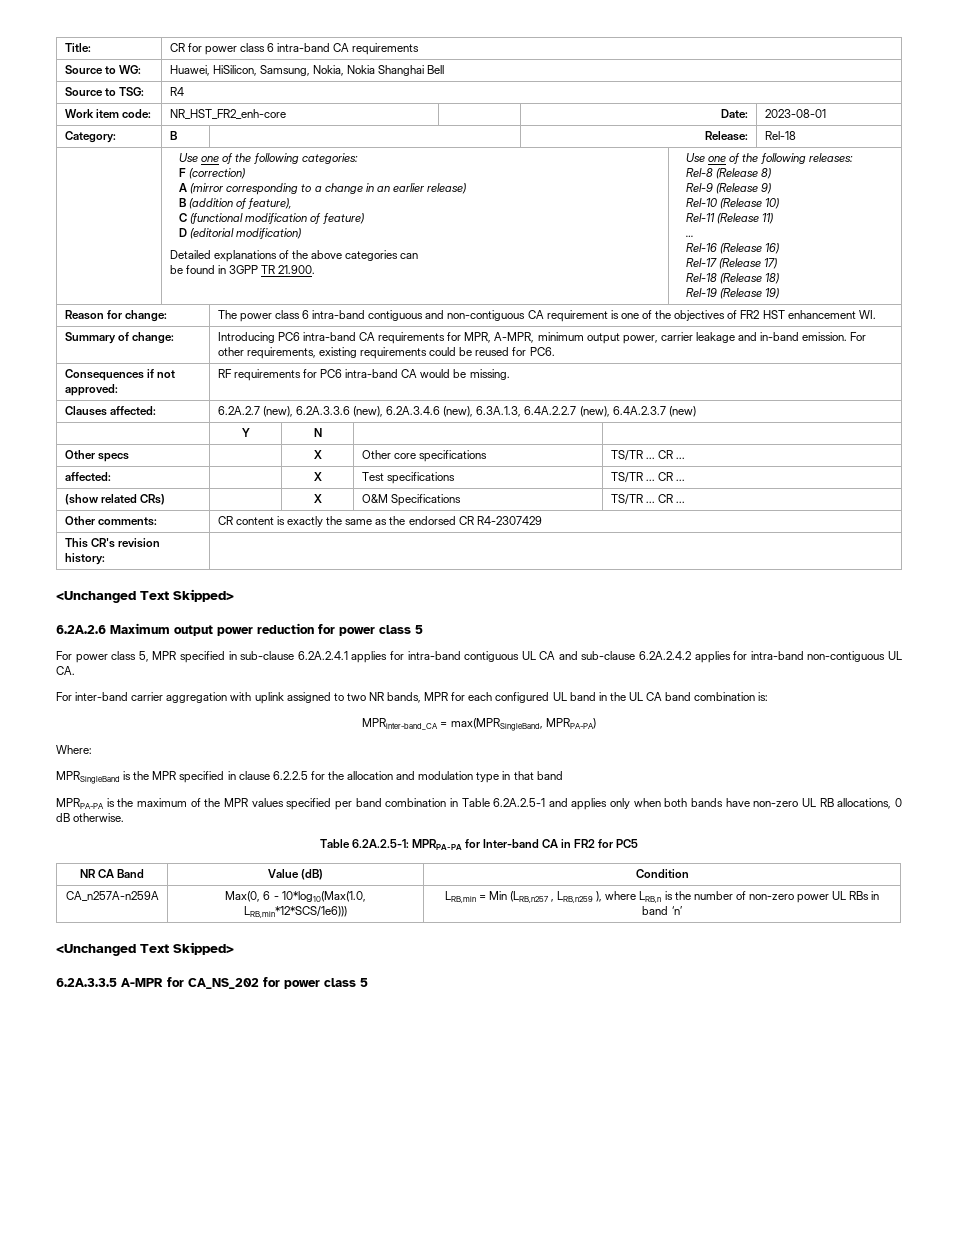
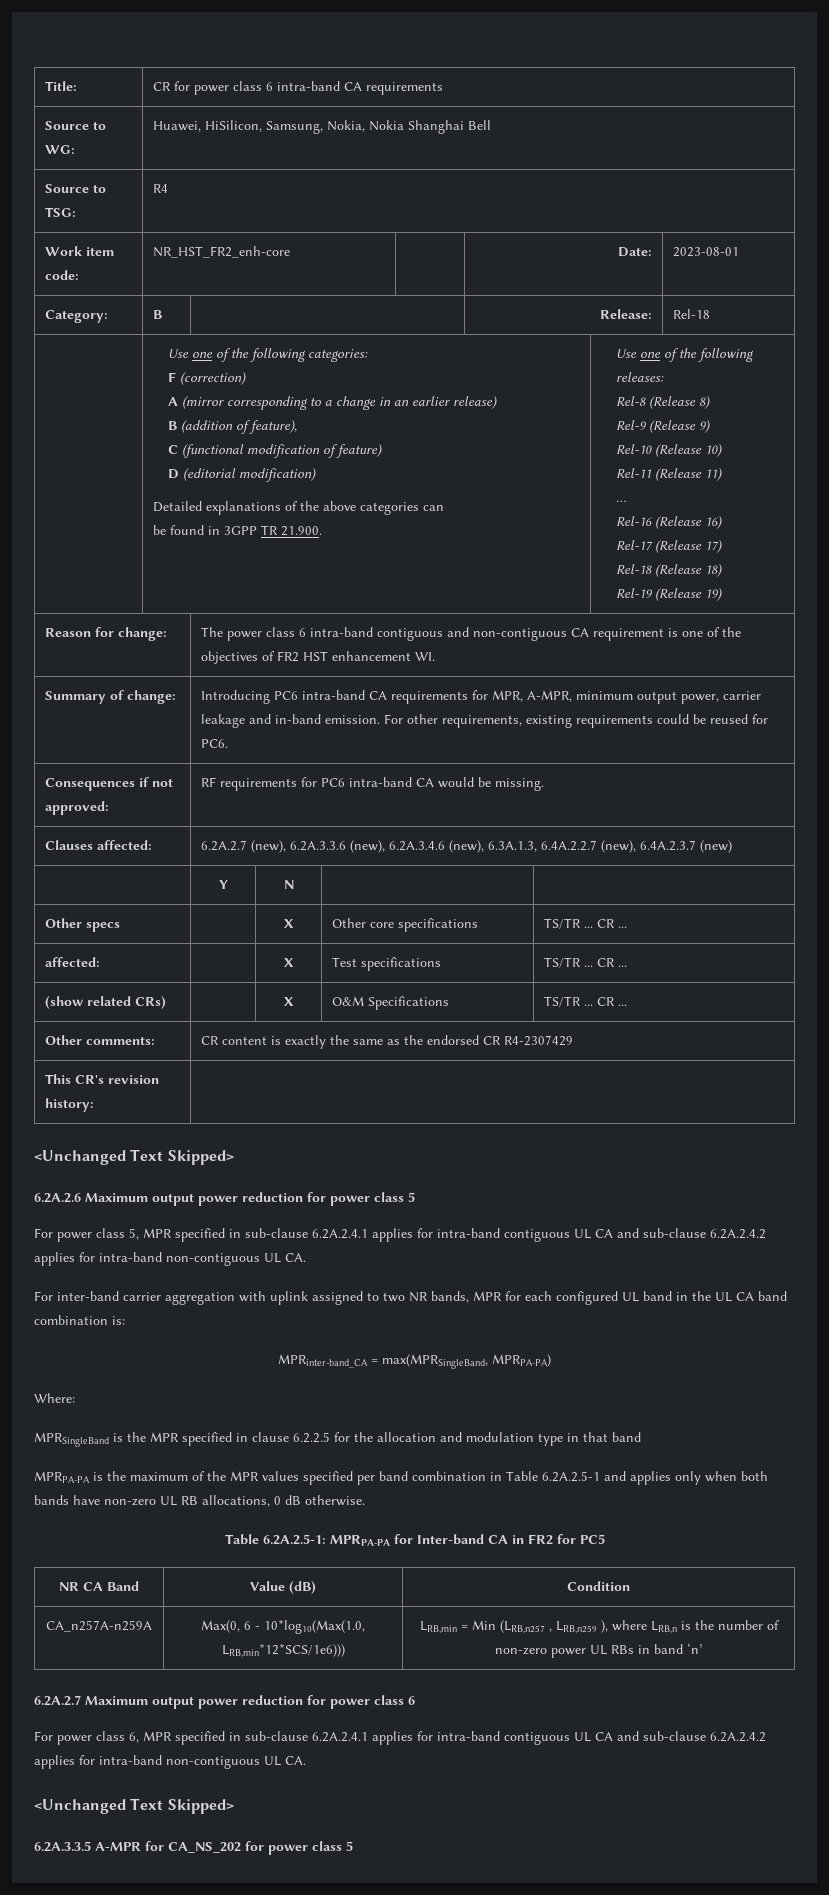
+ 6.2A.2.7 Maximum output power reduction for power class 6
+ For power class 6, MPR specified in sub-clause 6.2A.2.4.1 applies for intra-band contiguous UL CA and sub-clause 6.2A.2.4.2 applies for intra-band non-contiguous UL CA.

